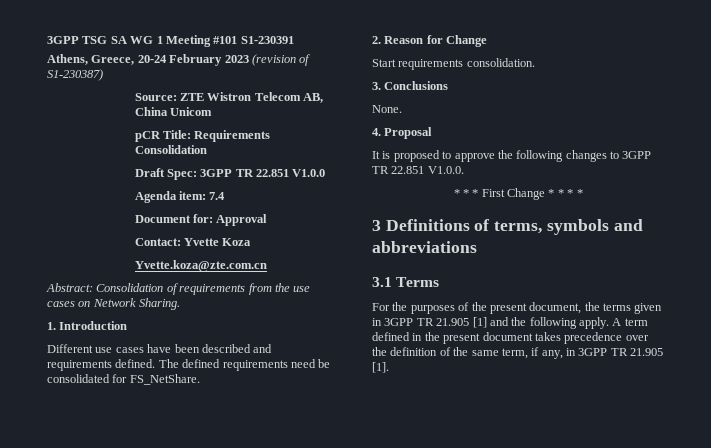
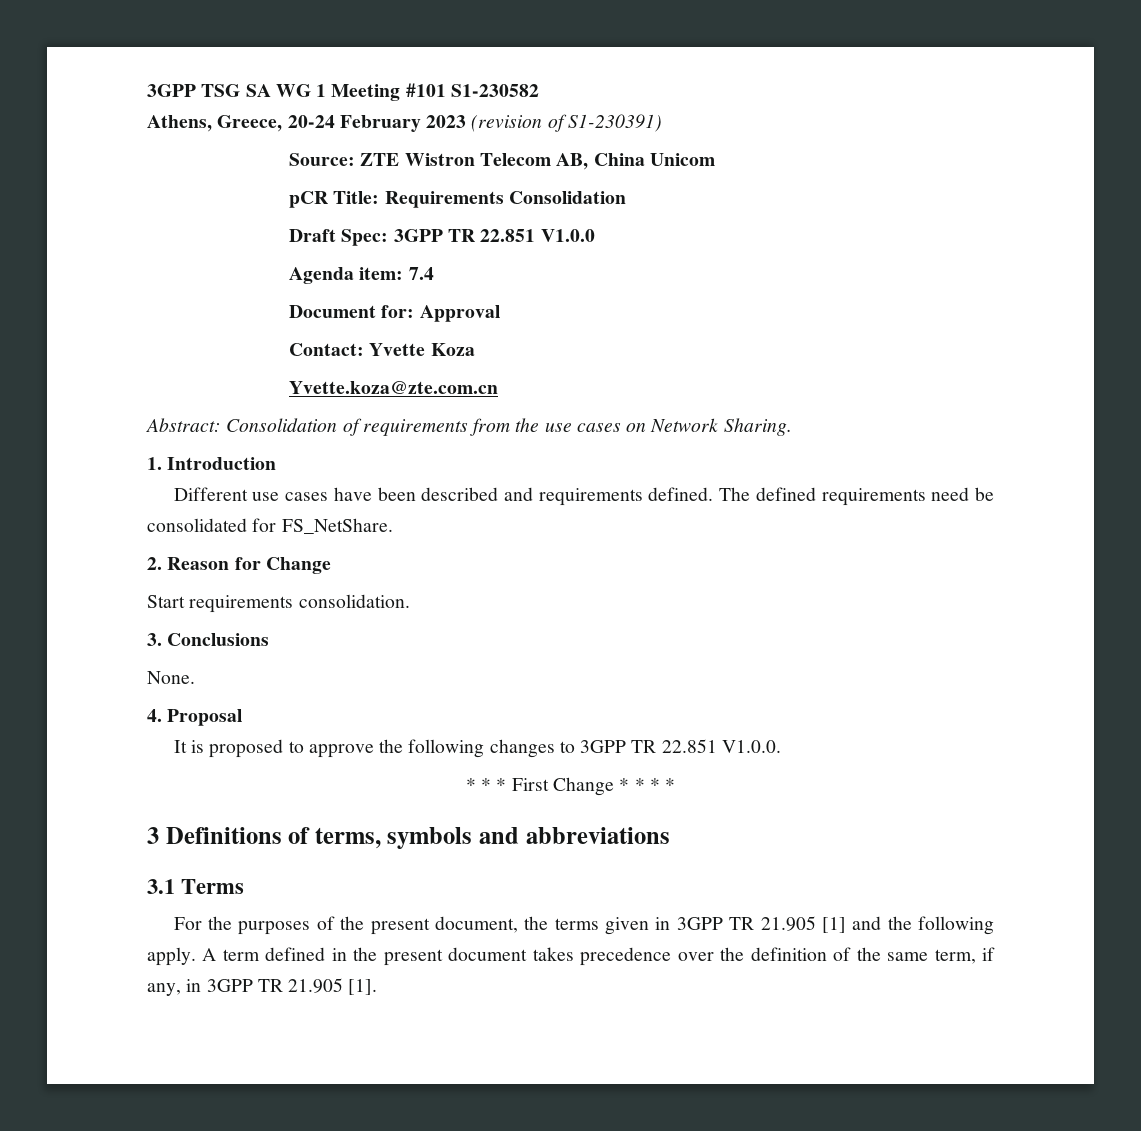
- 3GPP TSG SA WG 1 Meeting #101 S1-230391
+ 3GPP TSG SA WG 1 Meeting #101 S1-230582
- Athens, Greece, 20-24 February 2023 (revision of S1-230387)
+ Athens, Greece, 20-24 February 2023 (revision of S1-230391)

